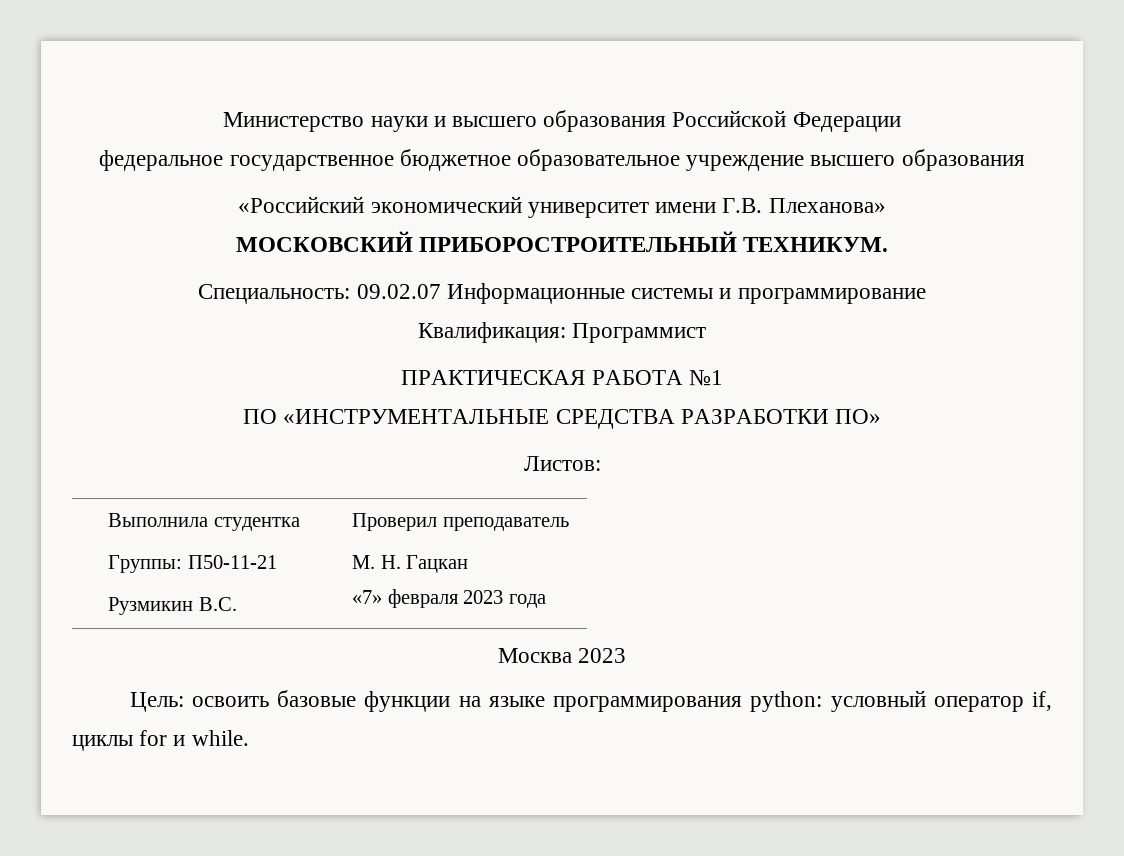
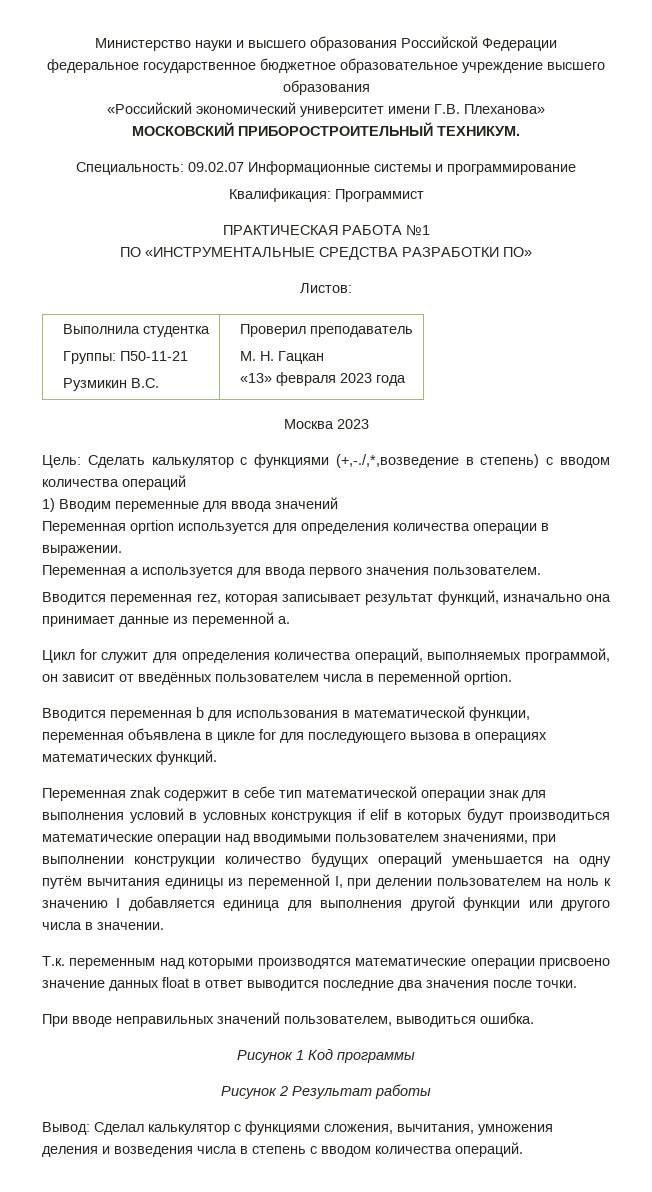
  Выполнила студентка
  Группы: П50-11-21
  Рузмикин В.С. | Проверил преподаватель
  М. Н. Гацкан
- «7» февраля 2023 года
+ «13» февраля 2023 года
- Цель: освоить базовые функции на языке программирования python: условный оператор if, циклы for и while.
+ Цель: Сделать калькулятор с функциями (+,-./,*,возведение в степень) с вводом количества операций
+ 1) Вводим переменные для ввода значений
+ Переменная oprtion используется для определения количества операции в выражении.
+ Переменная a используется для ввода первого значения пользователем.
+ Вводится переменная rez, которая записывает результат функций, изначально она принимает данные из переменной a.
+ Цикл for служит для определения количества операций, выполняемых программой, он зависит от введённых пользователем числа в переменной oprtion.
+ Вводится переменная b для использования в математической функции, переменная объявлена в цикле for для последующего вызова в операциях математических функций.
+ Переменная znak содержит в себе тип математической операции знак для выполнения условий в условных конструкция if elif в которых будут производиться математические операции над вводимыми пользователем значениями, при выполнении конструкции количество будущих операций уменьшается на одну путём вычитания единицы из переменной I, при делении пользователем на ноль к значению I добавляется единица для выполнения другой функции или другого числа в значении.
+ Т.к. переменным над которыми производятся математические операции присвоено значение данных float в ответ выводится последние два значения после точки.
+ При вводе неправильных значений пользователем, выводиться ошибка.
+ Рисунок 1 Код программы
+ Рисунок 2 Результат работы
+ Вывод: Сделал калькулятор с функциями сложения, вычитания, умножения деления и возведения числа в степень с вводом количества операций.

